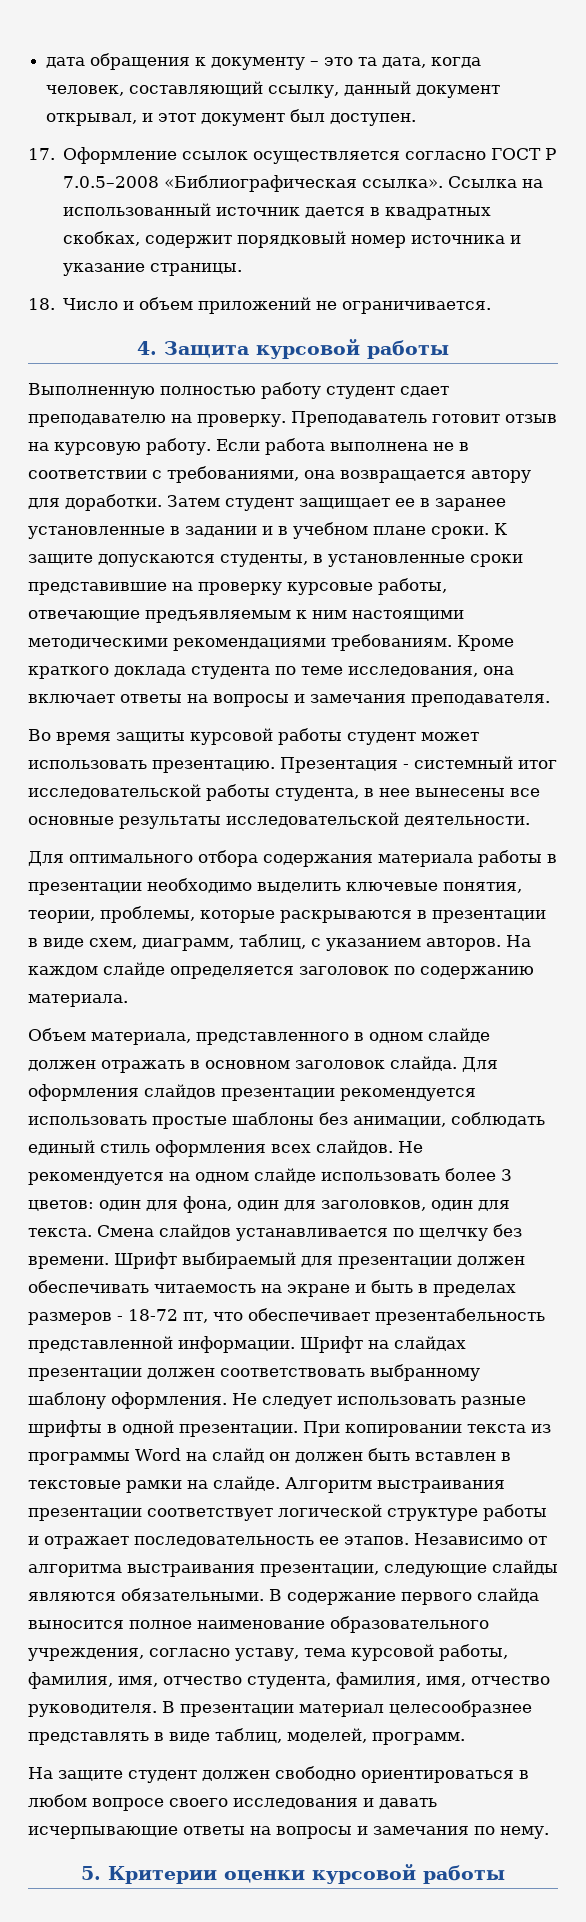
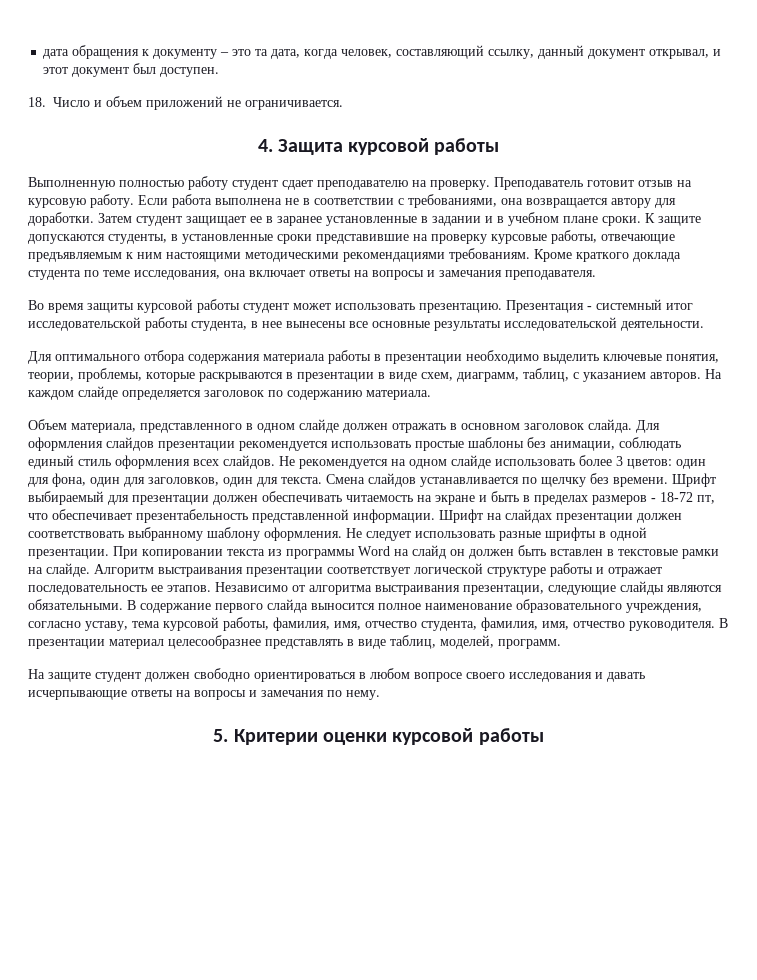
- 17. Оформление ссылок осуществляется согласно ГОСТ Р 7.0.5–2008 «Библиографическая ссылка». Ссылка на использованный источник дается в квадратных скобках, содержит порядковый номер источника и указание страницы.

